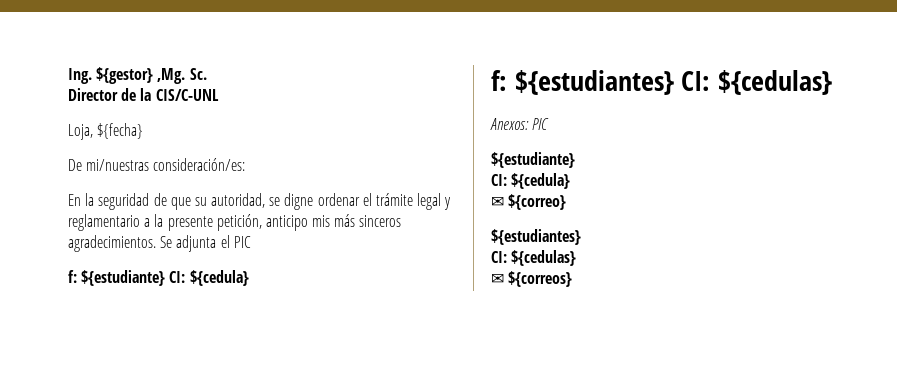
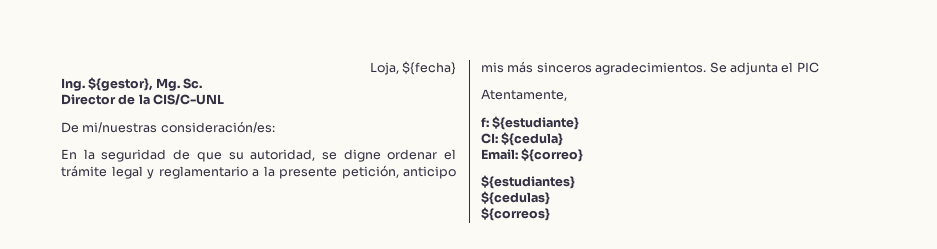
- Ing. ${gestor} ,Mg. Sc.
+ Loja, ${fecha}
+ Ing. ${gestor}, Mg. Sc.
- Loja, ${fecha}
- f: ${estudiante} CI: ${cedula}
- f: ${estudiantes} CI: ${cedulas}
- Anexos: PIC
- ${estudiante}
+ Atentamente,
+ f: ${estudiante}
- ✉ ${correo}
+ Email: ${correo}
  ${estudiantes}
- CI: ${cedulas}
- ✉ ${correos}
+ ${cedulas}
+ ${correos}

